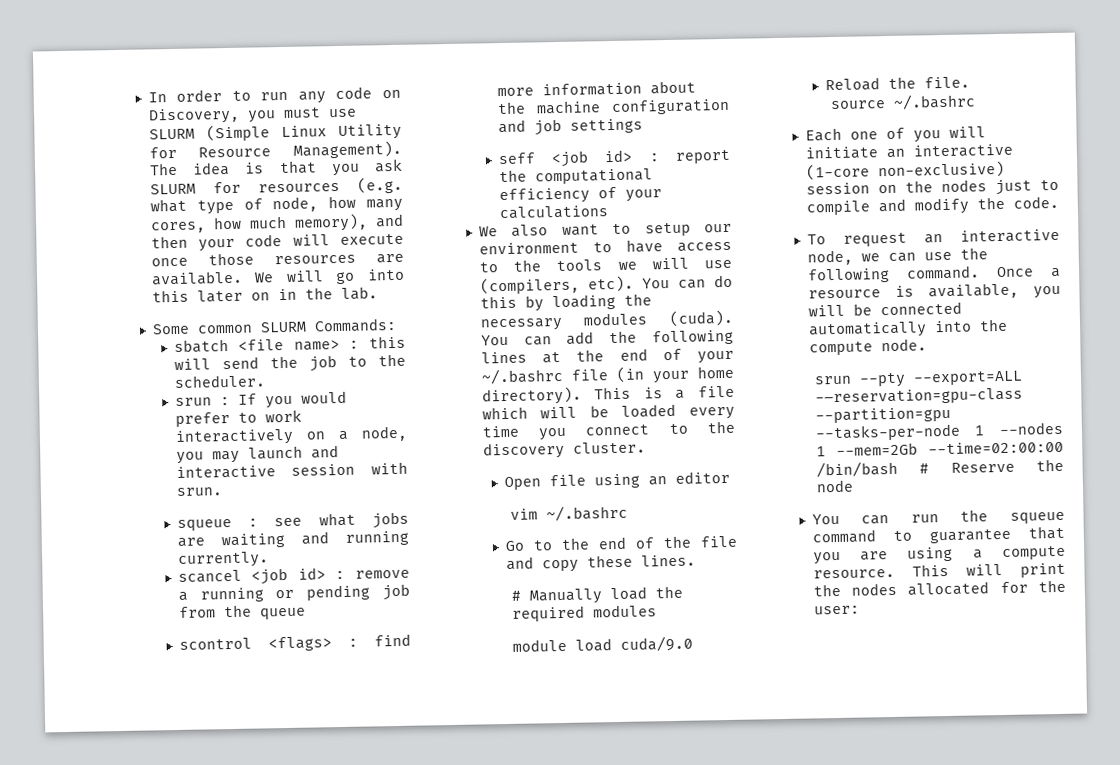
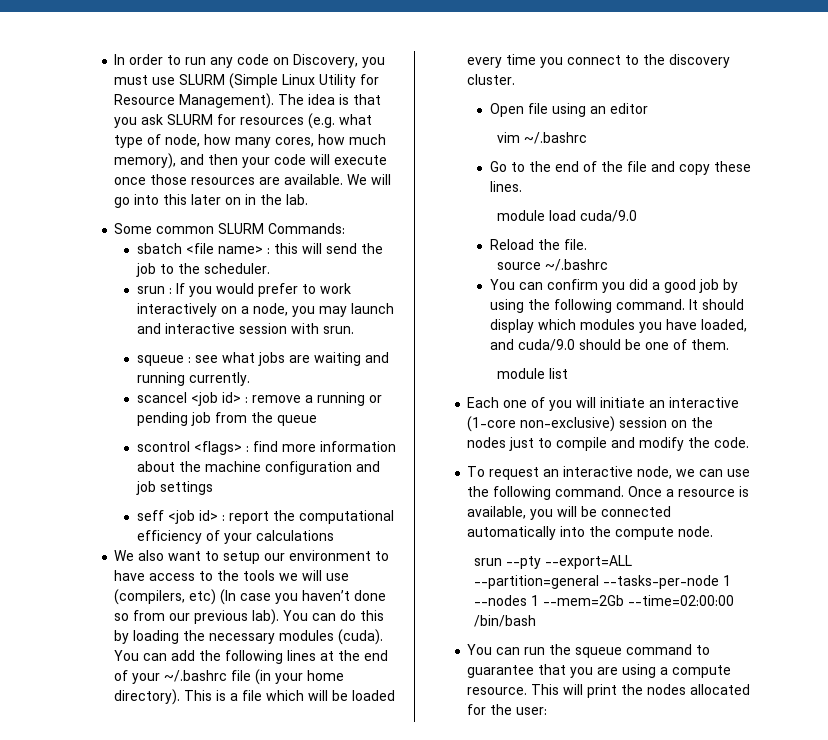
- We also want to setup our environment to have access to the tools we will use (compilers, etc).
+ We also want to setup our environment to have access to the tools we will use (compilers, etc) (In case you haven’t done so from our previous lab).
- # Manually load the required modules
+ You can confirm you did a good job by using the following command. It should display which modules you have loaded, and cuda/9.0 should be one of them.
+ module list
- srun --pty --export=ALL -–reservation=gpu-class --partition=gpu --tasks-per-node 1 --nodes 1 --mem=2Gb --time=02:00:00 /bin/bash # Reserve the node
+ srun --pty --export=ALL --partition=general --tasks-per-node 1 --nodes 1 --mem=2Gb --time=02:00:00 /bin/bash

